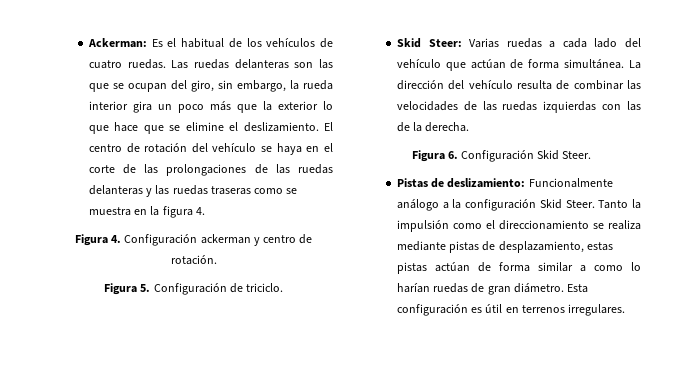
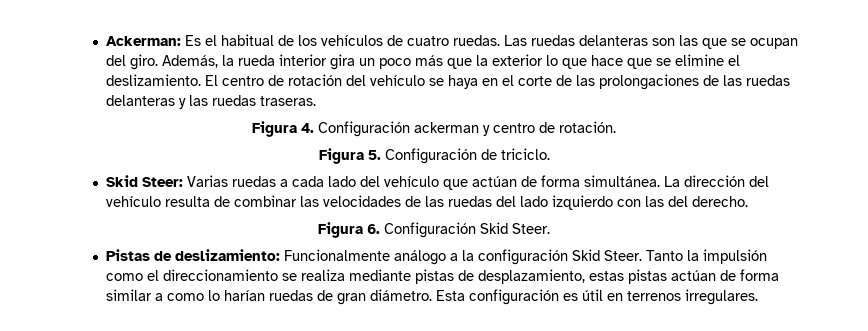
- Las ruedas delanteras son las que se ocupan del giro, sin embargo, la rueda interior gira un poco más que la exterior lo que hace que se elimine el deslizamiento.
+ Las ruedas delanteras son las que se ocupan del giro. Además, la rueda interior gira un poco más que la exterior lo que hace que se elimine el deslizamiento.
- El centro de rotación del vehículo se haya en el corte de las prolongaciones de las ruedas delanteras y las ruedas traseras como se muestra en la figura 4.
+ El centro de rotación del vehículo se haya en el corte de las prolongaciones de las ruedas delanteras y las ruedas traseras.
- La dirección del vehículo resulta de combinar las velocidades de las ruedas izquierdas con las de la derecha.
+ La dirección del vehículo resulta de combinar las velocidades de las ruedas del lado izquierdo con las del derecho.

